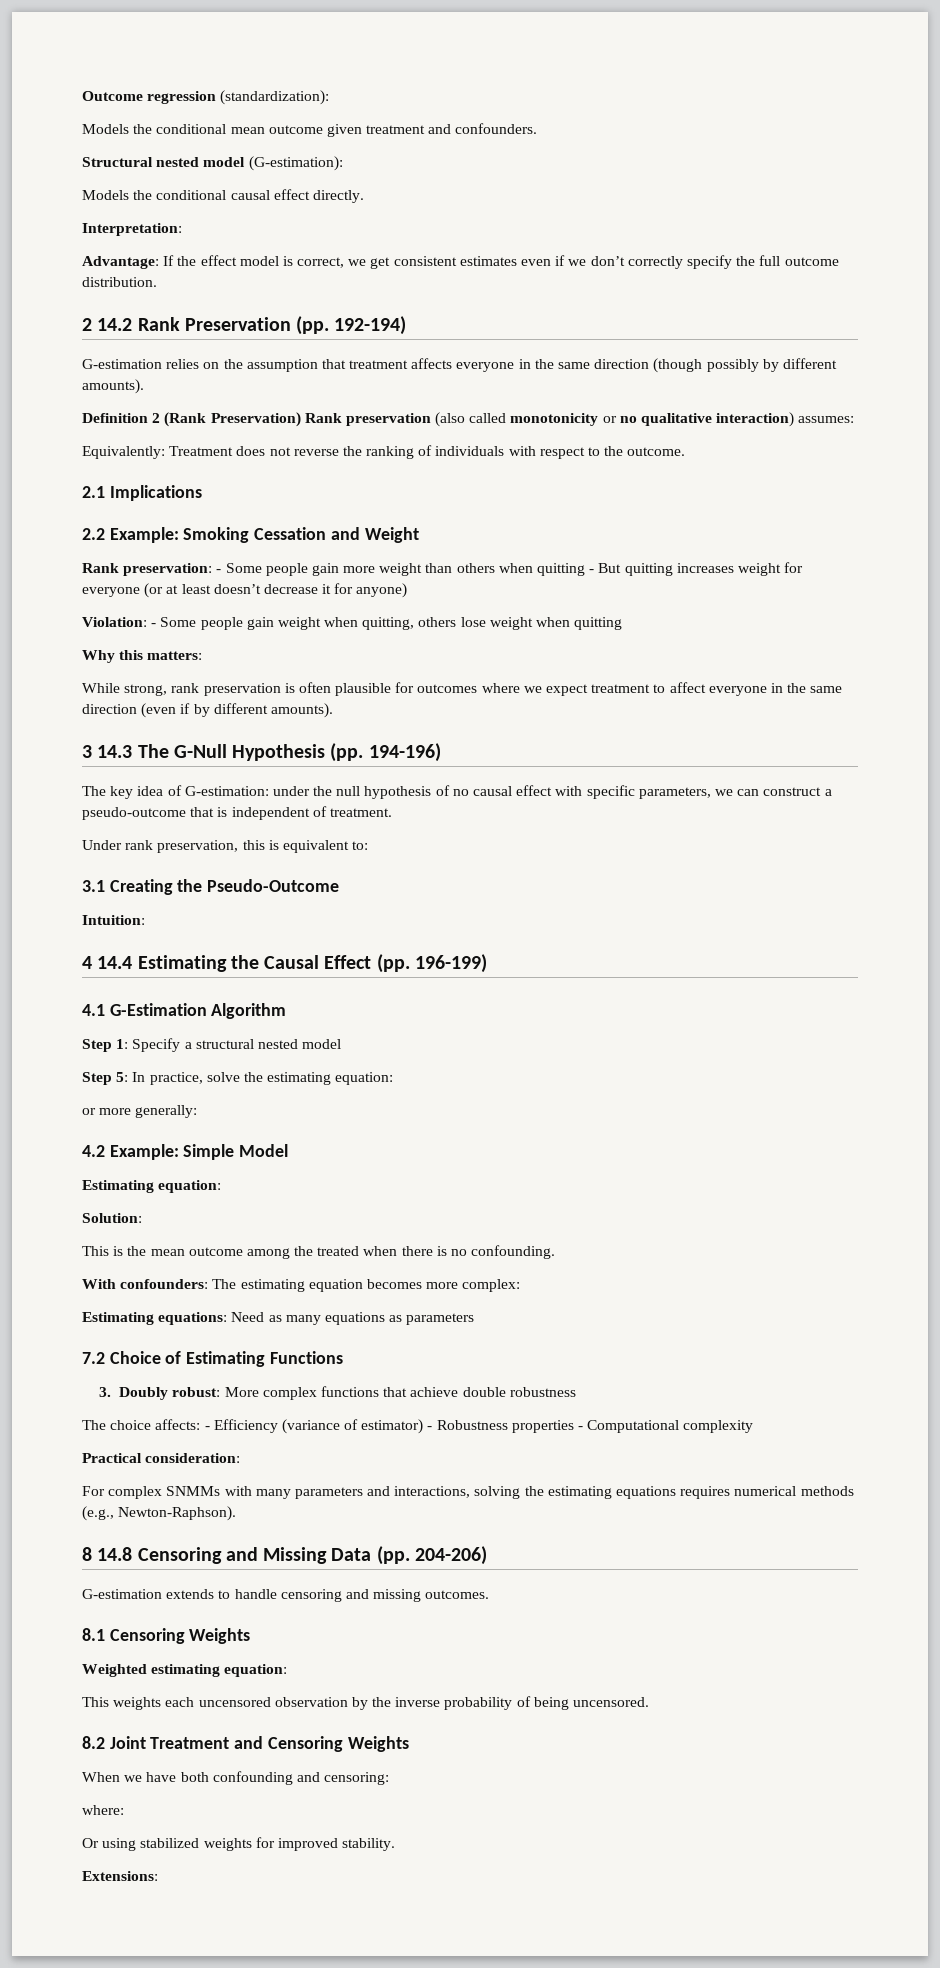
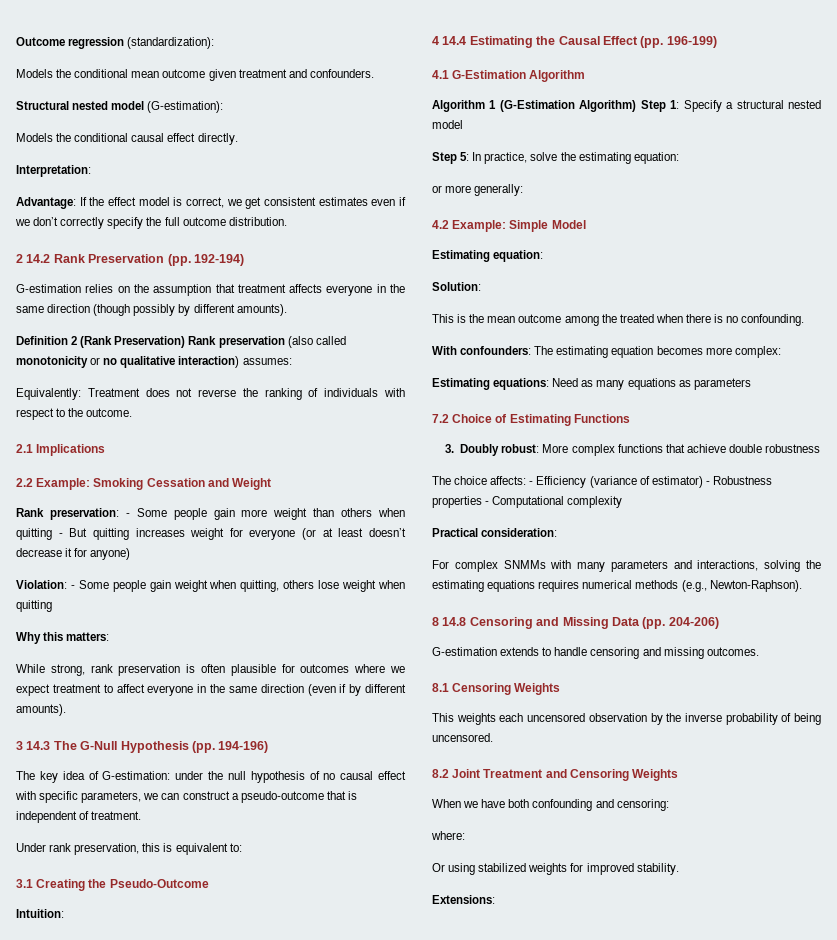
- Step 1: Specify a structural nested model
+ Algorithm 1 (G-Estimation Algorithm) Step 1: Specify a structural nested model
- Weighted estimating equation:

